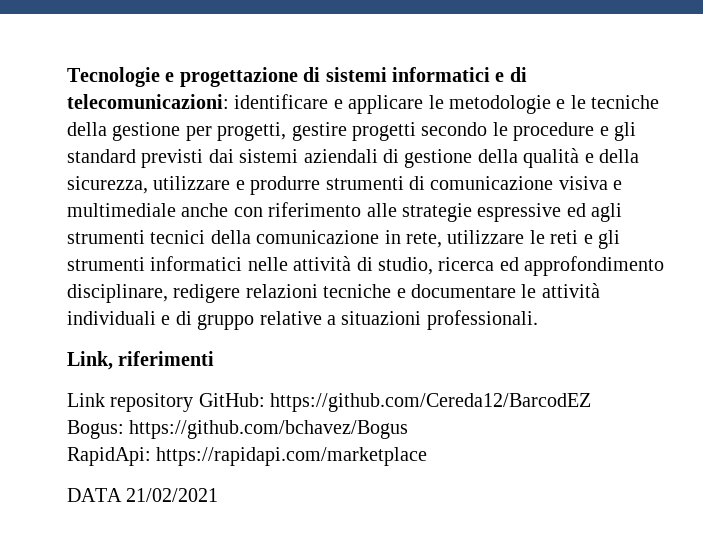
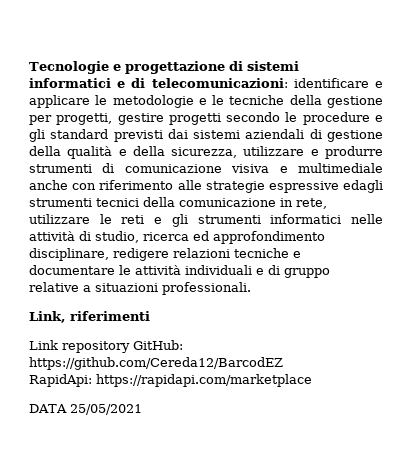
- identificare e applicare le metodologie e le tecniche della gestione per progetti, gestire progetti secondo le procedure e gli standard previsti dai sistemi aziendali di gestione della qualità e della sicurezza, utilizzare e produrre strumenti di comunicazione visiva e multimediale anche con riferimento alle strategie espressive ed agli strumenti tecnici della comunicazione in rete, utilizzare le reti e gli strumenti informatici nelle attività di studio, ricerca ed approfondimento disciplinare, redigere relazioni tecniche e documentare le attività individuali e di gruppo relative a situazioni professionali.
+ identificare e applicare le metodologie e le tecniche della gestione per progetti, gestire progetti secondo le procedure e gli standard previsti dai sistemi aziendali di gestione della qualità e della sicurezza, utilizzare e produrre strumenti di comunicazione visiva e multimediale anche con riferimento alle strategie espressive edagli strumenti tecnici della comunicazione in rete, utilizzare le reti e gli strumenti informatici nelle attività di studio, ricerca ed approfondimento disciplinare, redigere relazioni tecniche e documentare le attività individuali e di gruppo relative a situazioni professionali.
- Bogus: https://github.com/bchavez/Bogus
- DATA 21/02/2021
+ DATA 25/05/2021

